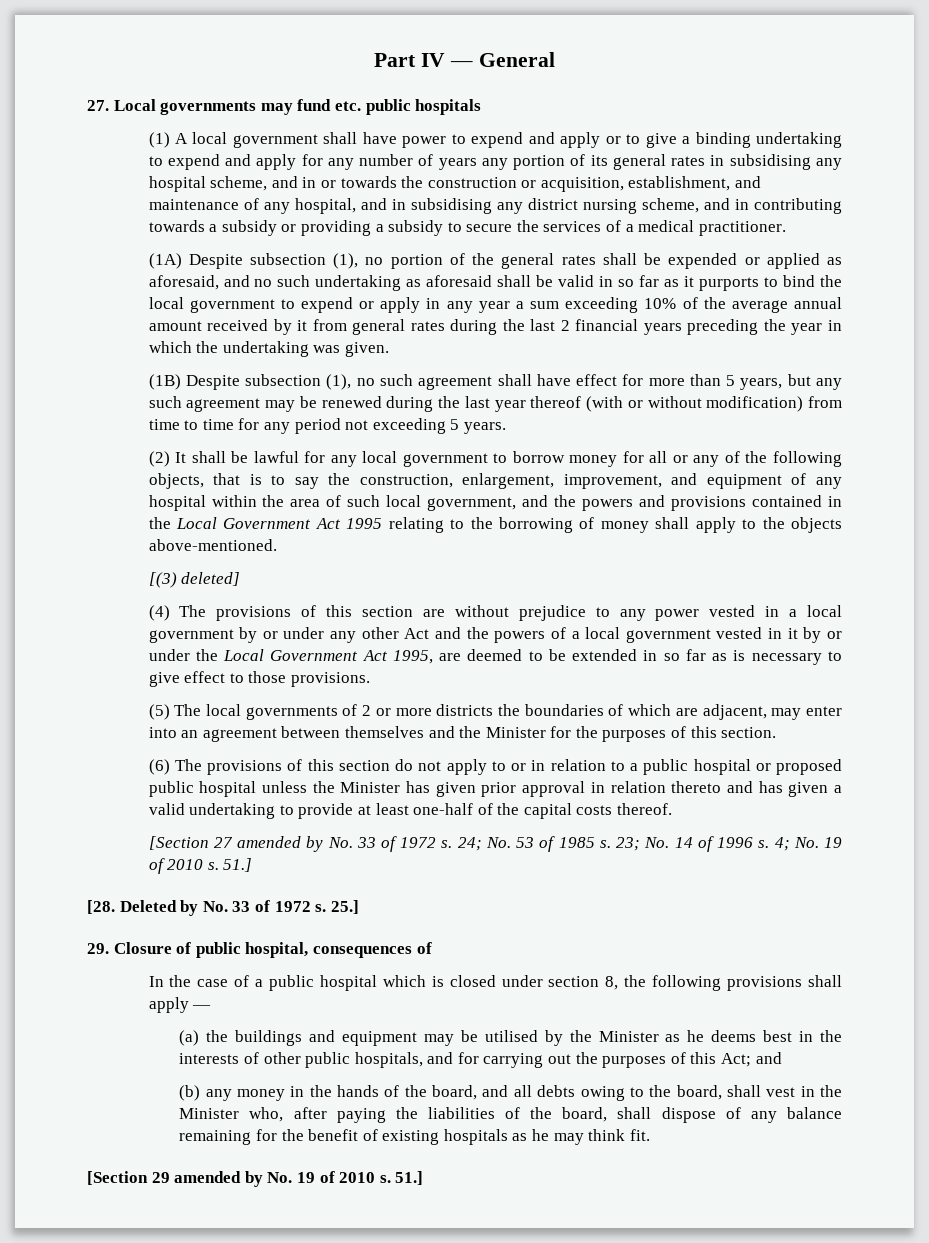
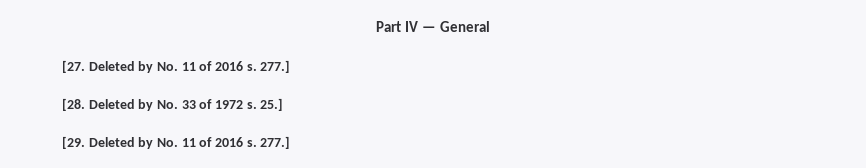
- 27. Local governments may fund etc. public hospitals
- (1) A local government shall have power to expend and apply or to give a binding undertaking to expend and apply for any number of years any portion of its general rates in subsidising any hospital scheme, and in or towards the construction or acquisition, establishment, and maintenance of any hospital, and in subsidising any district nursing scheme, and in contributing towards a subsidy or providing a subsidy to secure the services of a medical practitioner.
- (1A) Despite subsection (1), no portion of the general rates shall be expended or applied as aforesaid, and no such undertaking as aforesaid shall be valid in so far as it purports to bind the local government to expend or apply in any year a sum exceeding 10% of the average annual amount received by it from general rates during the last 2 financial years preceding the year in which the undertaking was given.
- (1B) Despite subsection (1), no such agreement shall have effect for more than 5 years, but any such agreement may be renewed during the last year thereof (with or without modification) from time to time for any period not exceeding 5 years.
- (2) It shall be lawful for any local government to borrow money for all or any of the following objects, that is to say the construction, enlargement, improvement, and equipment of any hospital within the area of such local government, and the powers and provisions contained in the Local Government Act 1995 relating to the borrowing of money shall apply to the objects above-mentioned.
- [(3) deleted]
- (4) The provisions of this section are without prejudice to any power vested in a local government by or under any other Act and the powers of a local government vested in it by or under the Local Government Act 1995, are deemed to be extended in so far as is necessary to give effect to those provisions.
- (5) The local governments of 2 or more districts the boundaries of which are adjacent, may enter into an agreement between themselves and the Minister for the purposes of this section.
- (6) The provisions of this section do not apply to or in relation to a public hospital or proposed public hospital unless the Minister has given prior approval in relation thereto and has given a valid undertaking to provide at least one-half of the capital costs thereof.
- [Section 27 amended by No. 33 of 1972 s. 24; No. 53 of 1985 s. 23; No. 14 of 1996 s. 4; No. 19 of 2010 s. 51.]
+ [27. Deleted by No. 11 of 2016 s. 277.]
- 29. Closure of public hospital, consequences of
- In the case of a public hospital which is closed under section 8, the following provisions shall apply —
- (a) the buildings and equipment may be utilised by the Minister as he deems best in the interests of other public hospitals, and for carrying out the purposes of this Act; and
- (b) any money in the hands of the board, and all debts owing to the board, shall vest in the Minister who, after paying the liabilities of the board, shall dispose of any balance remaining for the benefit of existing hospitals as he may think fit.
- [Section 29 amended by No. 19 of 2010 s. 51.]
+ [29. Deleted by No. 11 of 2016 s. 277.]

